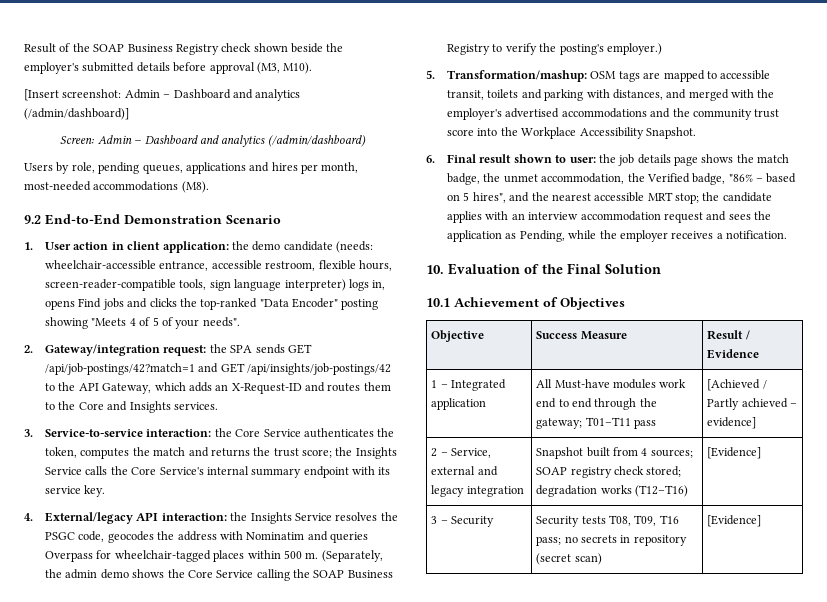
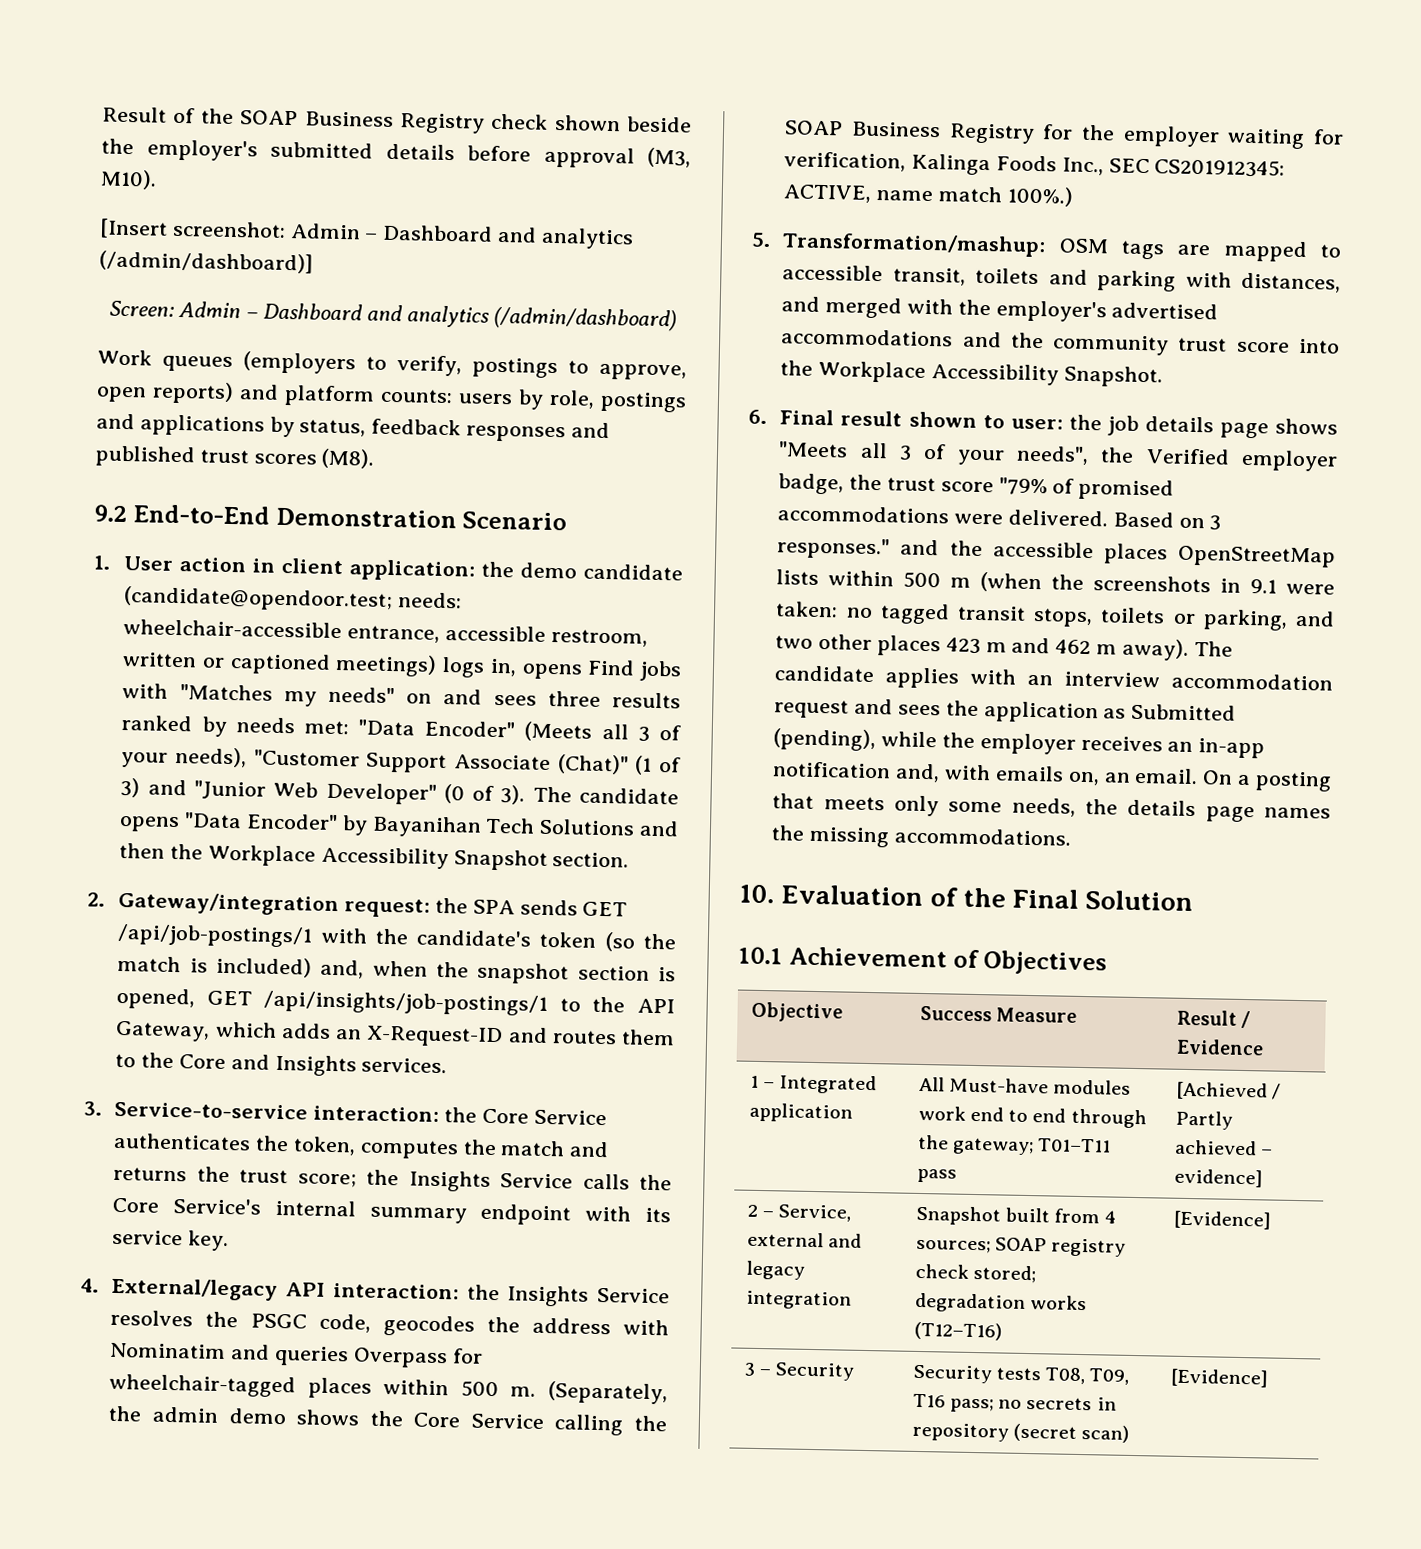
- Users by role, pending queues, applications and hires per month, most-needed accommodations (M8).
+ Work queues (employers to verify, postings to approve, open reports) and platform counts: users by role, postings and applications by status, feedback responses and published trust scores (M8).
- 1. User action in client application: the demo candidate (needs: wheelchair-accessible entrance, accessible restroom, flexible hours, screen-reader-compatible tools, sign language interpreter) logs in, opens Find jobs and clicks the top-ranked "Data Encoder" posting showing "Meets 4 of 5 of your needs".
+ 1. User action in client application: the demo candidate (candidate@opendoor.test; needs: wheelchair-accessible entrance, accessible restroom, written or captioned meetings) logs in, opens Find jobs with "Matches my needs" on and sees three results ranked by needs met: "Data Encoder" (Meets all 3 of your needs), "Customer Support Associate (Chat)" (1 of 3) and "Junior Web Developer" (0 of 3). The candidate opens "Data Encoder" by Bayanihan Tech Solutions and then the Workplace Accessibility Snapshot section.
- 2. Gateway/integration request: the SPA sends GET /api/job-postings/42?match=1 and GET /api/insights/job-postings/42 to the API Gateway, which adds an X-Request-ID and routes them to the Core and Insights services.
+ 2. Gateway/integration request: the SPA sends GET /api/job-postings/1 with the candidate's token (so the match is included) and, when the snapshot section is opened, GET /api/insights/job-postings/1 to the API Gateway, which adds an X-Request-ID and routes them to the Core and Insights services.
- (Separately, the admin demo shows the Core Service calling the SOAP Business Registry to verify the posting's employer.)
+ (Separately, the admin demo shows the Core Service calling the SOAP Business Registry for the employer waiting for verification, Kalinga Foods Inc., SEC CS201912345: ACTIVE, name match 100%.)
- 6. Final result shown to user: the job details page shows the match badge, the unmet accommodation, the Verified badge, "86% – based on 5 hires", and the nearest accessible MRT stop; the candidate applies with an interview accommodation request and sees the application as Pending, while the employer receives a notification.
+ 6. Final result shown to user: the job details page shows "Meets all 3 of your needs", the Verified employer badge, the trust score "79% of promised accommodations were delivered. Based on 3 responses." and the accessible places OpenStreetMap lists within 500 m (when the screenshots in 9.1 were taken: no tagged transit stops, toilets or parking, and two other places 423 m and 462 m away). The candidate applies with an interview accommodation request and sees the application as Submitted (pending), while the employer receives an in-app notification and, with emails on, an email. On a posting that meets only some needs, the details page names the missing accommodations.

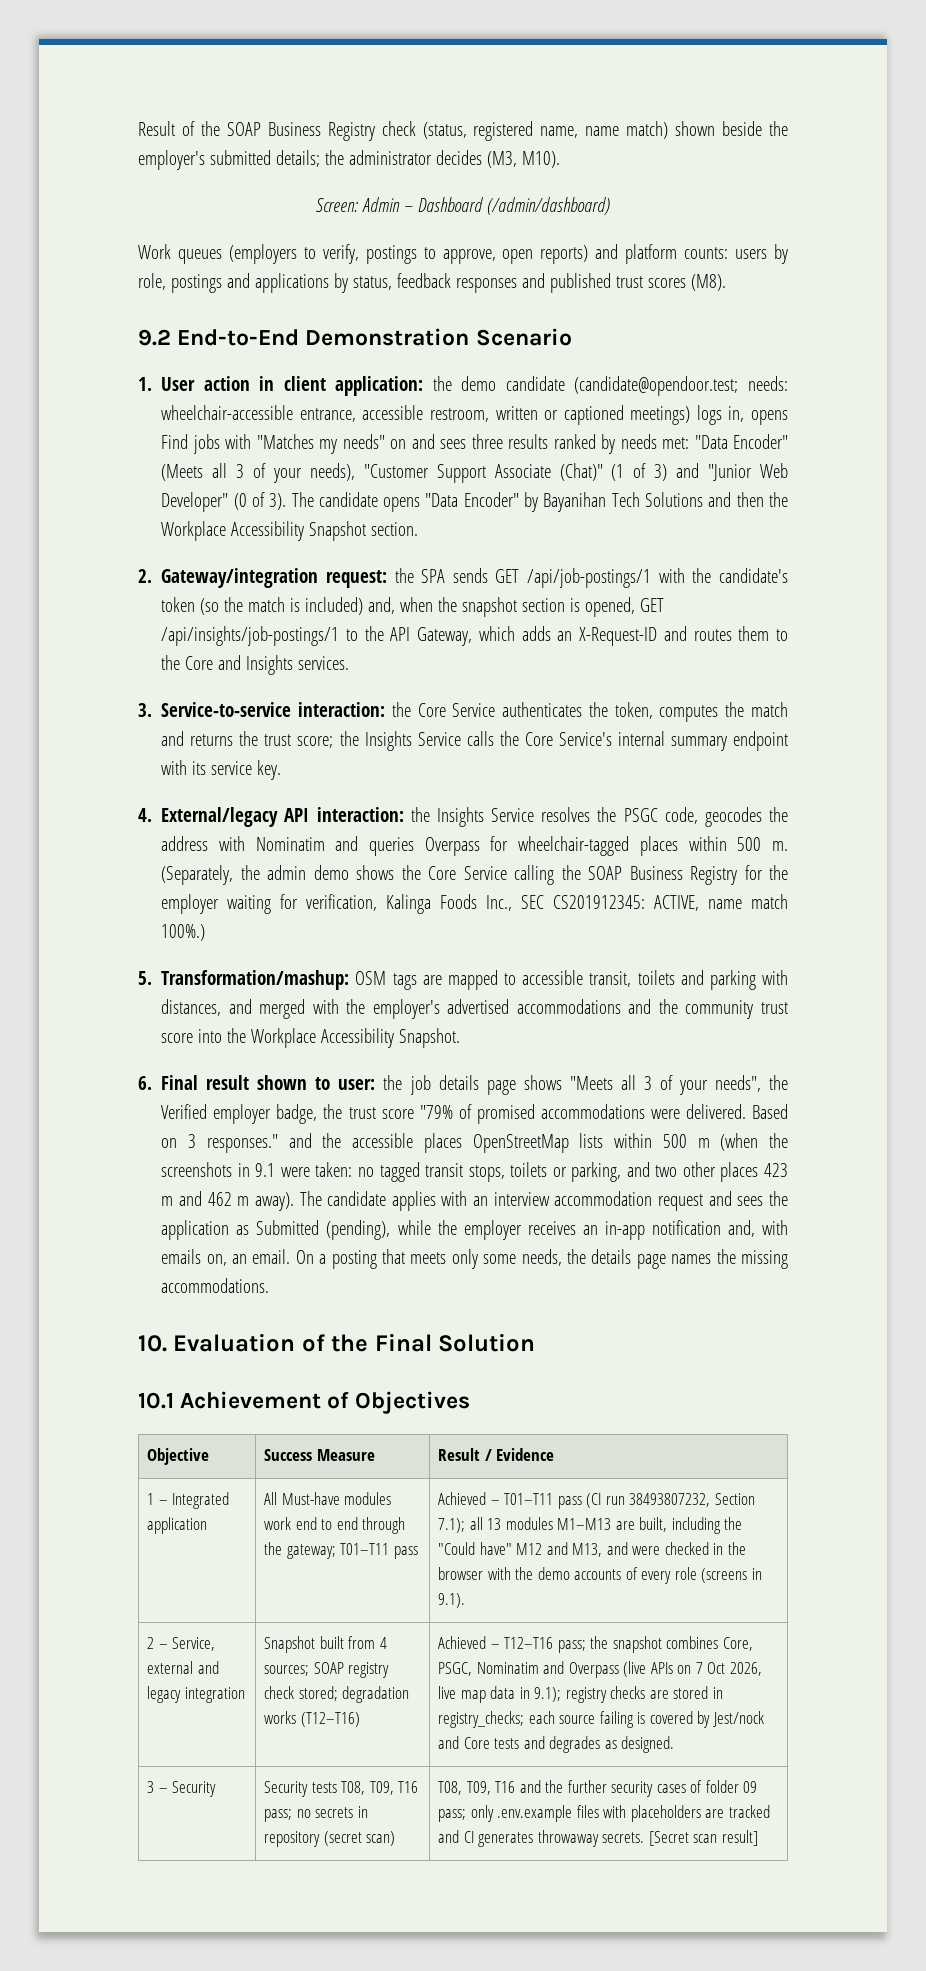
- Result of the SOAP Business Registry check shown beside the employer's submitted details before approval (M3, M10).
- [Insert screenshot: Admin – Dashboard and analytics (/admin/dashboard)]
+ Result of the SOAP Business Registry check (status, registered name, name match) shown beside the employer's submitted details; the administrator decides (M3, M10).
- Screen: Admin – Dashboard and analytics (/admin/dashboard)
+ Screen: Admin – Dashboard (/admin/dashboard)
- [Achieved / Partly achieved – evidence]
+ Achieved – T01–T11 pass (CI run 38493807232, Section 7.1); all 13 modules M1–M13 are built, including the "Could have" M12 and M13, and were checked in the browser with the demo accounts of every role (screens in 9.1).
- Snapshot built from 4 sources; SOAP registry check stored; degradation works (T12–T16) | [Evidence]
+ Snapshot built from 4 sources; SOAP registry check stored; degradation works (T12–T16) | Achieved – T12–T16 pass; the snapshot combines Core, PSGC, Nominatim and Overpass (live APIs on 7 Oct 2026, live map data in 9.1); registry checks are stored in registry_checks; each source failing is covered by Jest/nock and Core tests and degrades as designed.
- Security tests T08, T09, T16 pass; no secrets in repository (secret scan) | [Evidence]
+ Security tests T08, T09, T16 pass; no secrets in repository (secret scan) | T08, T09, T16 and the further security cases of folder 09 pass; only .env.example files with placeholders are tracked and CI generates throwaway secrets. [Secret scan result]

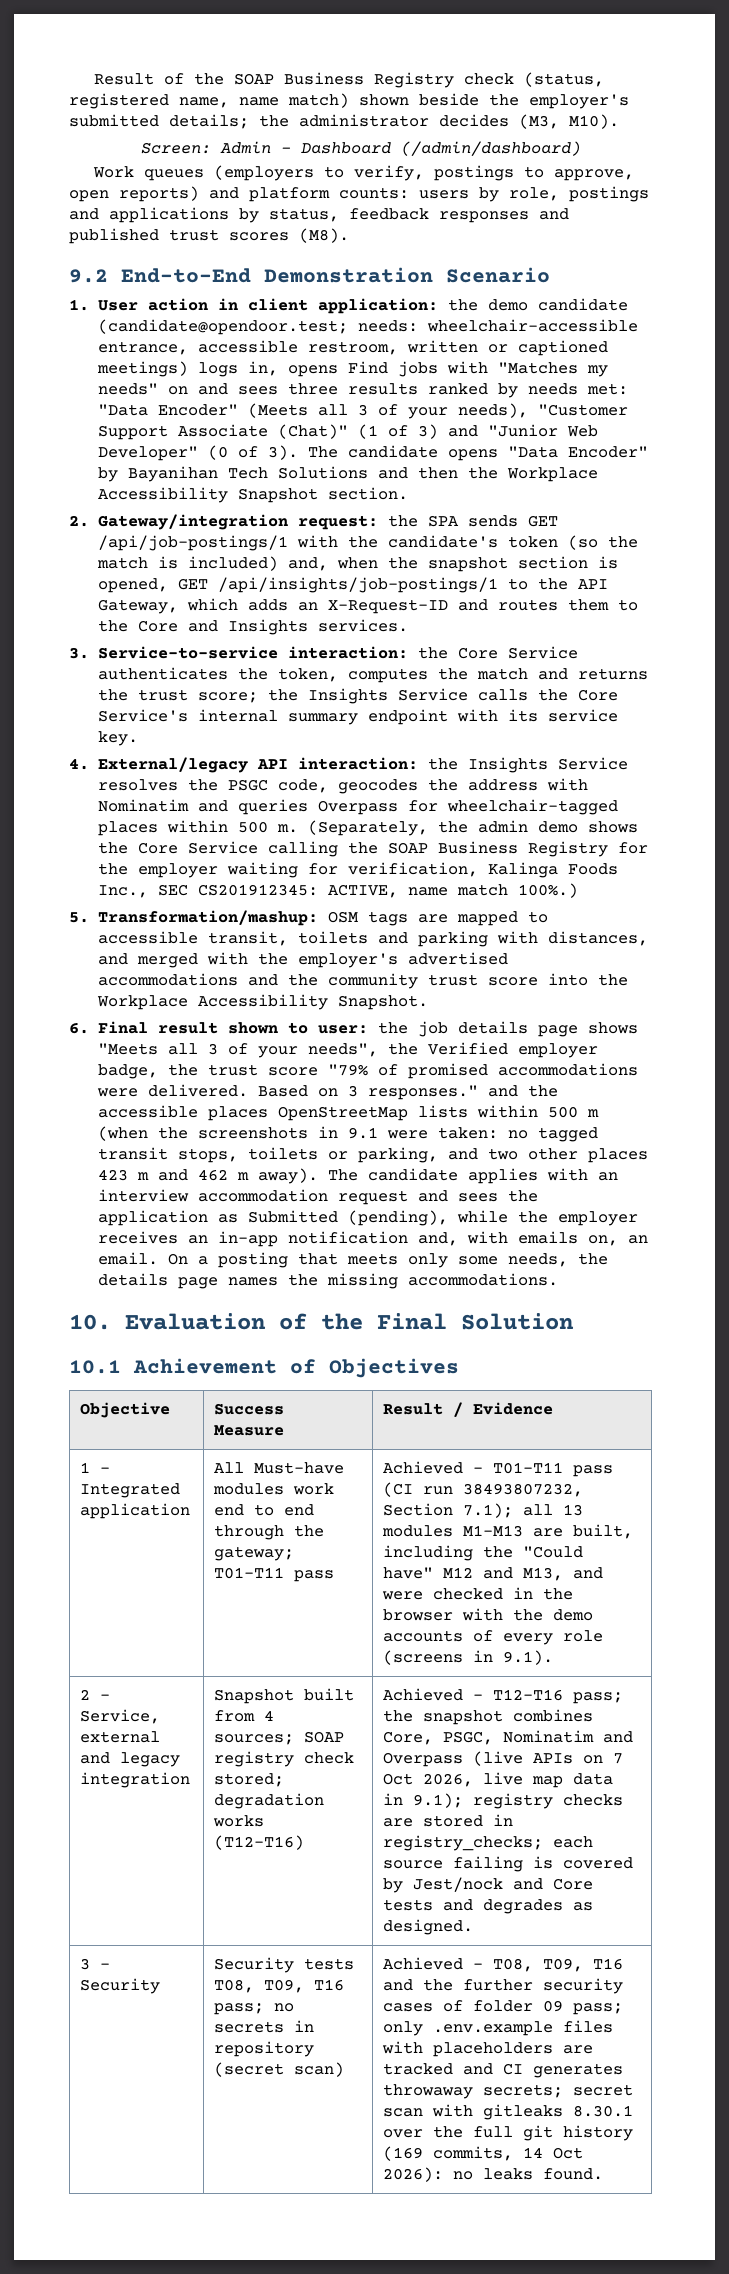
- T08, T09, T16 and the further security cases of folder 09 pass; only .env.example files with placeholders are tracked and CI generates throwaway secrets. [Secret scan result]
+ Achieved – T08, T09, T16 and the further security cases of folder 09 pass; only .env.example files with placeholders are tracked and CI generates throwaway secrets; secret scan with gitleaks 8.30.1 over the full git history (169 commits, 14 Oct 2026): no leaks found.

